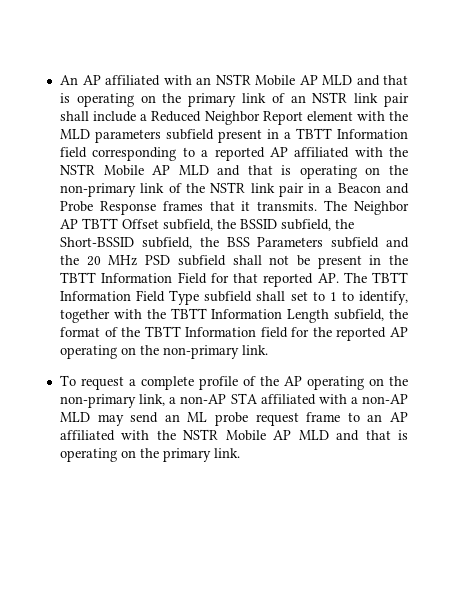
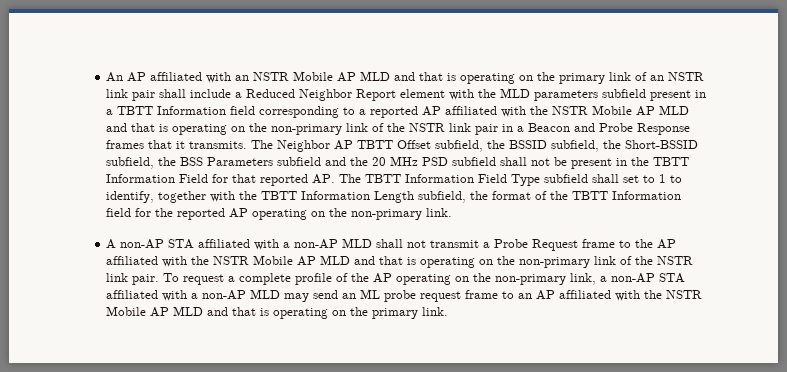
+ A non-AP STA affiliated with a non-AP MLD shall not transmit a Probe Request frame to the AP affiliated with the NSTR Mobile AP MLD and that is operating on the non-primary link of the NSTR link pair.

